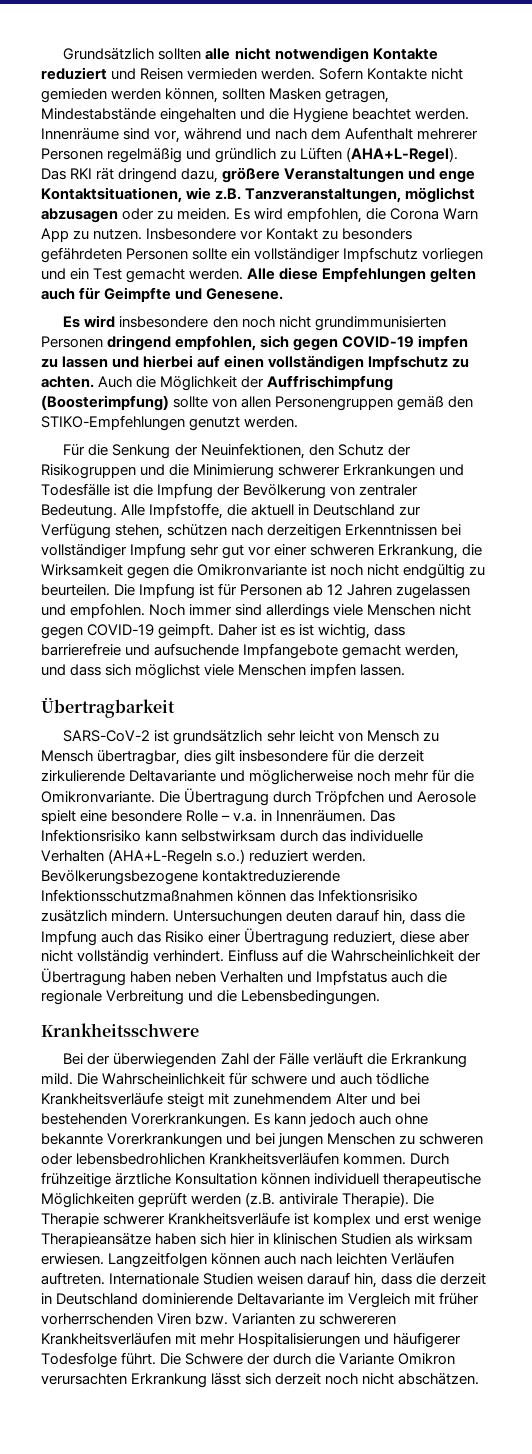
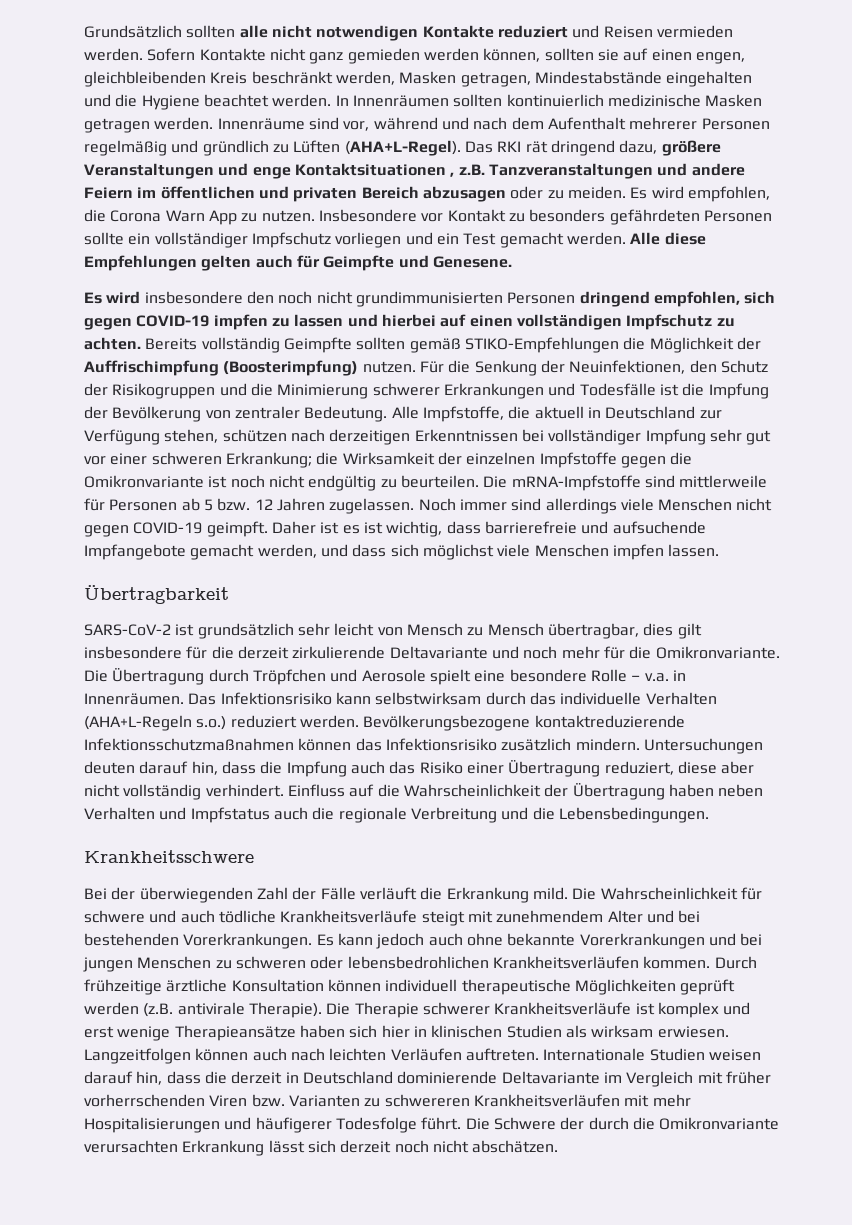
- Sofern Kontakte nicht gemieden werden können, sollten Masken getragen, Mindestabstände eingehalten und die Hygiene beachtet werden.
+ Sofern Kontakte nicht ganz gemieden werden können, sollten sie auf einen engen, gleichbleibenden Kreis beschränkt werden, Masken getragen, Mindestabstände eingehalten und die Hygiene beachtet werden.
+ In Innenräumen sollten kontinuierlich medizinische Masken getragen werden.
- Das RKI rät dringend dazu, größere Veranstaltungen und enge Kontaktsituationen, wie z.B. Tanzveranstaltungen, möglichst abzusagen oder zu meiden.
+ Das RKI rät dringend dazu, größere Veranstaltungen und enge Kontaktsituationen , z.B. Tanzveranstaltungen und andere Feiern im öffentlichen und privaten Bereich abzusagen oder zu meiden.
- Auch die Möglichkeit der Auffrischimpfung (Boosterimpfung) sollte von allen Personengruppen gemäß den STIKO-Empfehlungen genutzt werden.
- Für die Senkung der Neuinfektionen, den Schutz der Risikogruppen und die Minimierung schwerer Erkrankungen und Todesfälle ist die Impfung der Bevölkerung von zentraler Bedeutung.
+ Bereits vollständig Geimpfte sollten gemäß STIKO-Empfehlungen die Möglichkeit der Auffrischimpfung (Boosterimpfung) nutzen. Für die Senkung der Neuinfektionen, den Schutz der Risikogruppen und die Minimierung schwerer Erkrankungen und Todesfälle ist die Impfung der Bevölkerung von zentraler Bedeutung.
- Alle Impfstoffe, die aktuell in Deutschland zur Verfügung stehen, schützen nach derzeitigen Erkenntnissen bei vollständiger Impfung sehr gut vor einer schweren Erkrankung, die Wirksamkeit gegen die Omikronvariante ist noch nicht endgültig zu beurteilen.
+ Alle Impfstoffe, die aktuell in Deutschland zur Verfügung stehen, schützen nach derzeitigen Erkenntnissen bei vollständiger Impfung sehr gut vor einer schweren Erkrankung; die Wirksamkeit der einzelnen Impfstoffe gegen die Omikronvariante ist noch nicht endgültig zu beurteilen.
- Die Impfung ist für Personen ab 12 Jahren zugelassen und empfohlen.
+ Die mRNA-Impfstoffe sind mittlerweile für Personen ab 5 bzw. 12 Jahren zugelassen.
- SARS-CoV-2 ist grundsätzlich sehr leicht von Mensch zu Mensch übertragbar, dies gilt insbesondere für die derzeit zirkulierende Deltavariante und möglicherweise noch mehr für die Omikronvariante.
+ SARS-CoV-2 ist grundsätzlich sehr leicht von Mensch zu Mensch übertragbar, dies gilt insbesondere für die derzeit zirkulierende Deltavariante und noch mehr für die Omikronvariante.
- Die Schwere der durch die Variante Omikron verursachten Erkrankung lässt sich derzeit noch nicht abschätzen.
+ Die Schwere der durch die Omikronvariante verursachten Erkrankung lässt sich derzeit noch nicht abschätzen.

